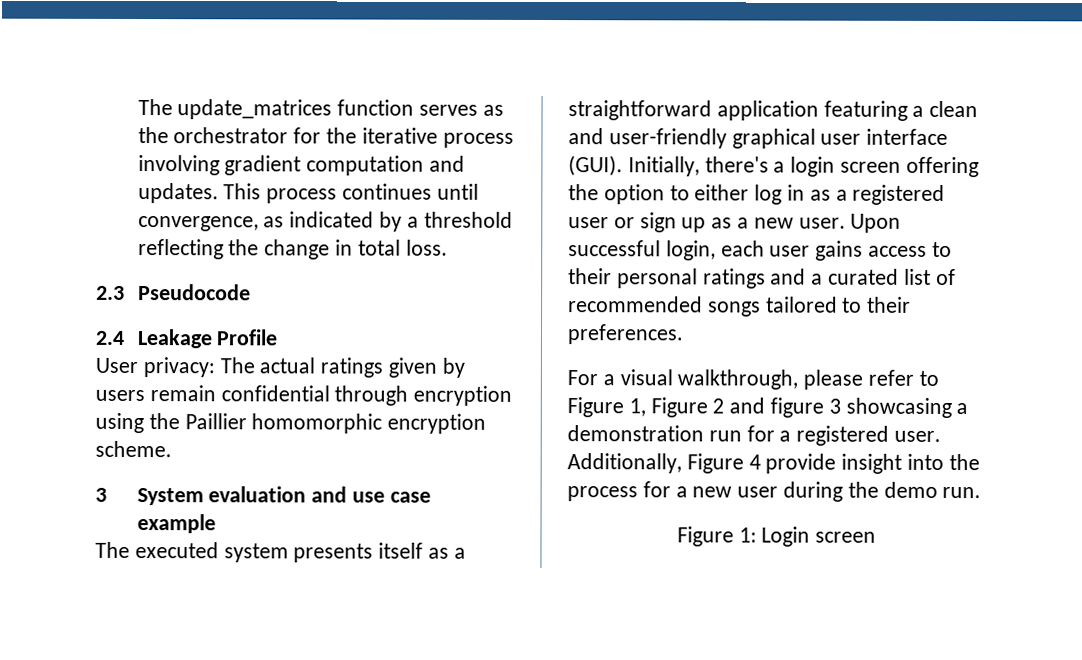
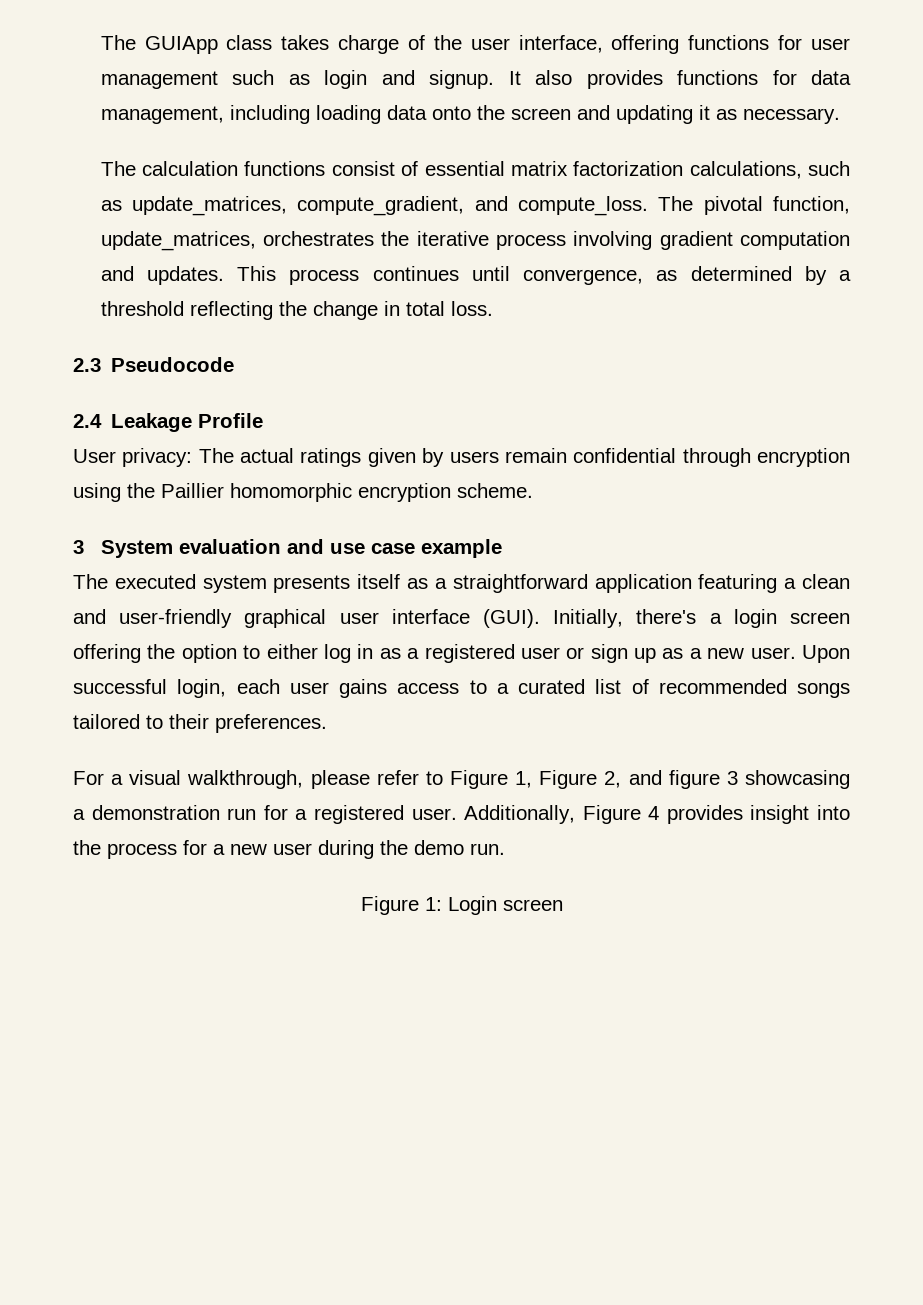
- The update_matrices function serves as the orchestrator for the iterative process involving gradient computation and updates.
+ The GUIApp class takes charge of the user interface, offering functions for user management such as login and signup. It also provides functions for data management, including loading data onto the screen and updating it as necessary.
+ The calculation functions consist of essential matrix factorization calculations, such as update_matrices, compute_gradient, and compute_loss. The pivotal function, update_matrices, orchestrates the iterative process involving gradient computation and updates.
- This process continues until convergence, as indicated by a threshold reflecting the change in total loss.
+ This process continues until convergence, as determined by a threshold reflecting the change in total loss.
- Upon successful login, each user gains access to their personal ratings and a curated list of recommended songs tailored to their preferences.
+ Upon successful login, each user gains access to a curated list of recommended songs tailored to their preferences.
- For a visual walkthrough, please refer to Figure 1, Figure 2 and figure 3 showcasing a demonstration run for a registered user.
+ For a visual walkthrough, please refer to Figure 1, Figure 2, and figure 3 showcasing a demonstration run for a registered user.
- Additionally, Figure 4 provide insight into the process for a new user during the demo run.
+ Additionally, Figure 4 provides insight into the process for a new user during the demo run.

